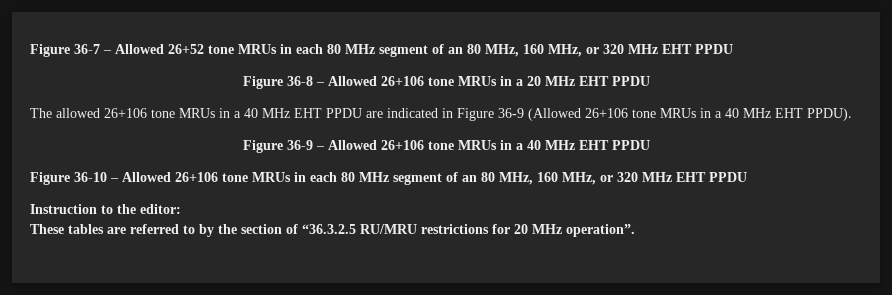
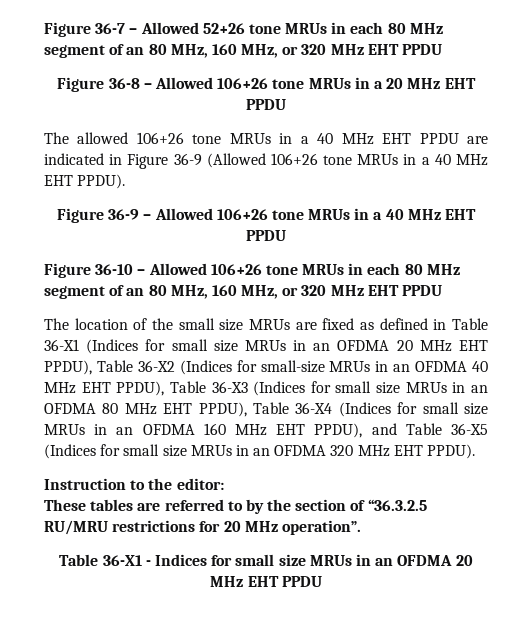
- Figure 36-7 – Allowed 26+52 tone MRUs in each 80 MHz segment of an 80 MHz, 160 MHz, or 320 MHz EHT PPDU
+ Figure 36-7 – Allowed 52+26 tone MRUs in each 80 MHz segment of an 80 MHz, 160 MHz, or 320 MHz EHT PPDU
- Figure 36-8 – Allowed 26+106 tone MRUs in a 20 MHz EHT PPDU
+ Figure 36-8 – Allowed 106+26 tone MRUs in a 20 MHz EHT PPDU
- The allowed 26+106 tone MRUs in a 40 MHz EHT PPDU are indicated in Figure 36-9 (Allowed 26+106 tone MRUs in a 40 MHz EHT PPDU).
+ The allowed 106+26 tone MRUs in a 40 MHz EHT PPDU are indicated in Figure 36-9 (Allowed 106+26 tone MRUs in a 40 MHz EHT PPDU).
- Figure 36-9 – Allowed 26+106 tone MRUs in a 40 MHz EHT PPDU
+ Figure 36-9 – Allowed 106+26 tone MRUs in a 40 MHz EHT PPDU
- Figure 36-10 – Allowed 26+106 tone MRUs in each 80 MHz segment of an 80 MHz, 160 MHz, or 320 MHz EHT PPDU
+ Figure 36-10 – Allowed 106+26 tone MRUs in each 80 MHz segment of an 80 MHz, 160 MHz, or 320 MHz EHT PPDU
+ The location of the small size MRUs are fixed as defined in Table 36-X1 (Indices for small size MRUs in an OFDMA 20 MHz EHT PPDU), Table 36-X2 (Indices for small-size MRUs in an OFDMA 40 MHz EHT PPDU), Table 36-X3 (Indices for small size MRUs in an OFDMA 80 MHz EHT PPDU), Table 36-X4 (Indices for small size MRUs in an OFDMA 160 MHz EHT PPDU), and Table 36-X5 (Indices for small size MRUs in an OFDMA 320 MHz EHT PPDU).
+ Table 36-X1 - Indices for small size MRUs in an OFDMA 20 MHz EHT PPDU

